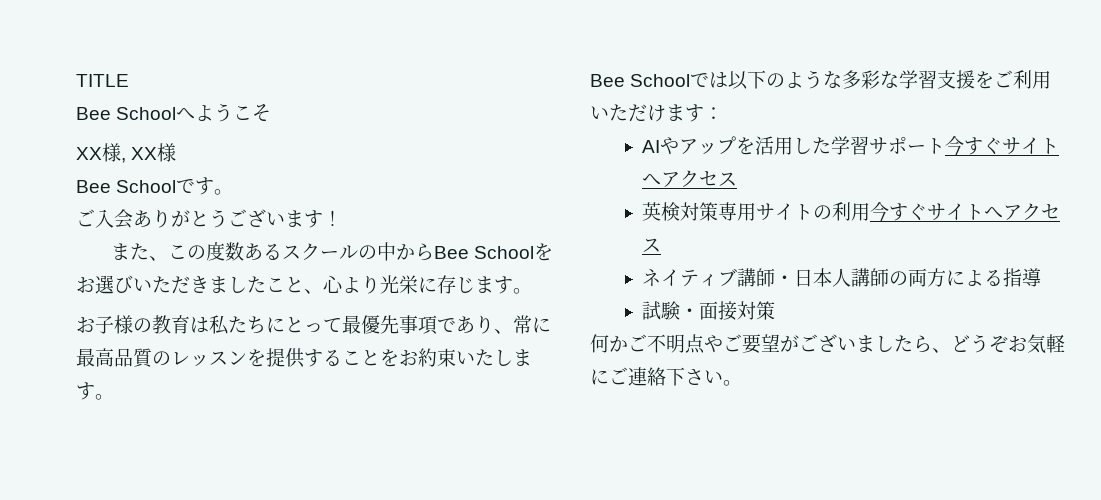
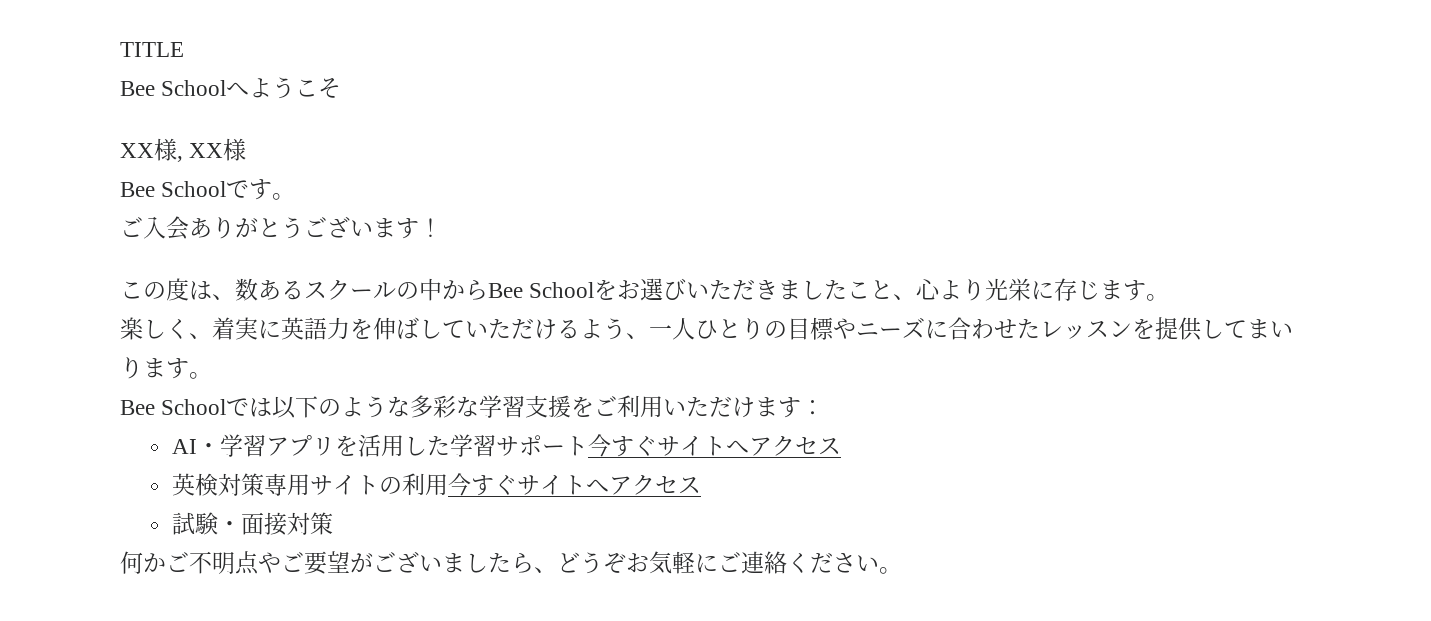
- また、この度数あるスクールの中からBee Schoolをお選びいただきましたこと、心より光栄に存じます。
+ この度は、数あるスクールの中からBee Schoolをお選びいただきましたこと、心より光栄に存じます。
- お子様の教育は私たちにとって最優先事項であり、常に最高品質のレッスンを提供することをお約束いたします。
+ 楽しく、着実に英語力を伸ばしていただけるよう、一人ひとりの目標やニーズに合わせたレッスンを提供してまいります。
- AIやアップを活用した学習サポート今すぐサイトへアクセス
+ AI・学習アプリを活用した学習サポート今すぐサイトへアクセス
- ネイティブ講師・日本人講師の両方による指導
- 何かご不明点やご要望がございましたら、どうぞお気軽にご連絡下さい。
+ 何かご不明点やご要望がございましたら、どうぞお気軽にご連絡ください。

